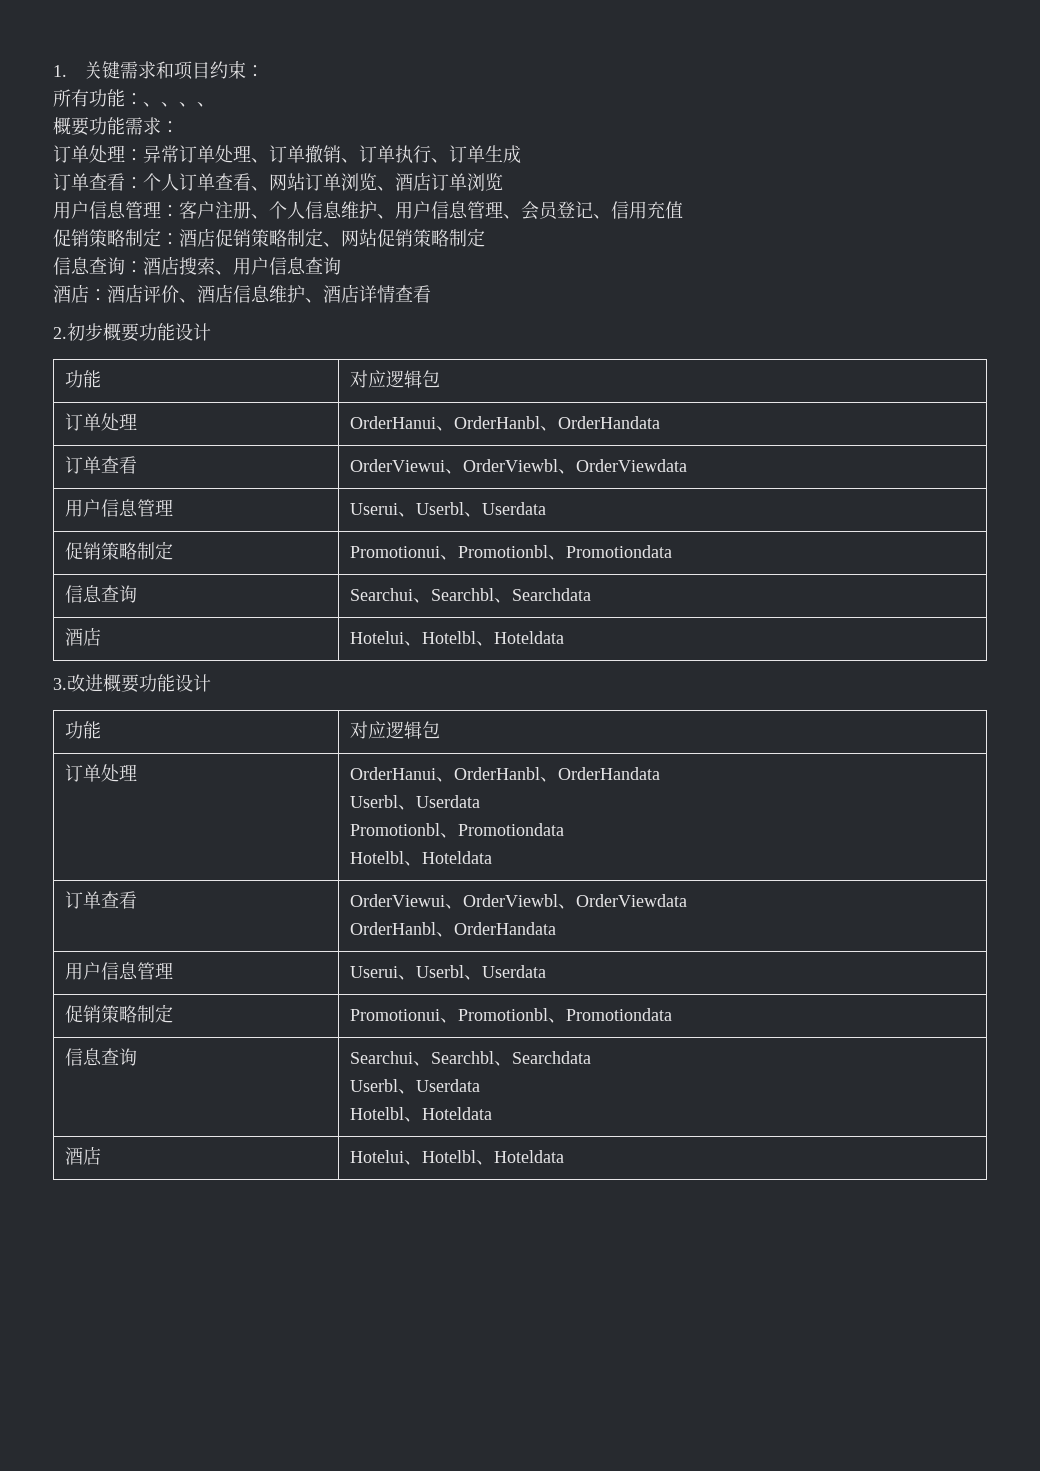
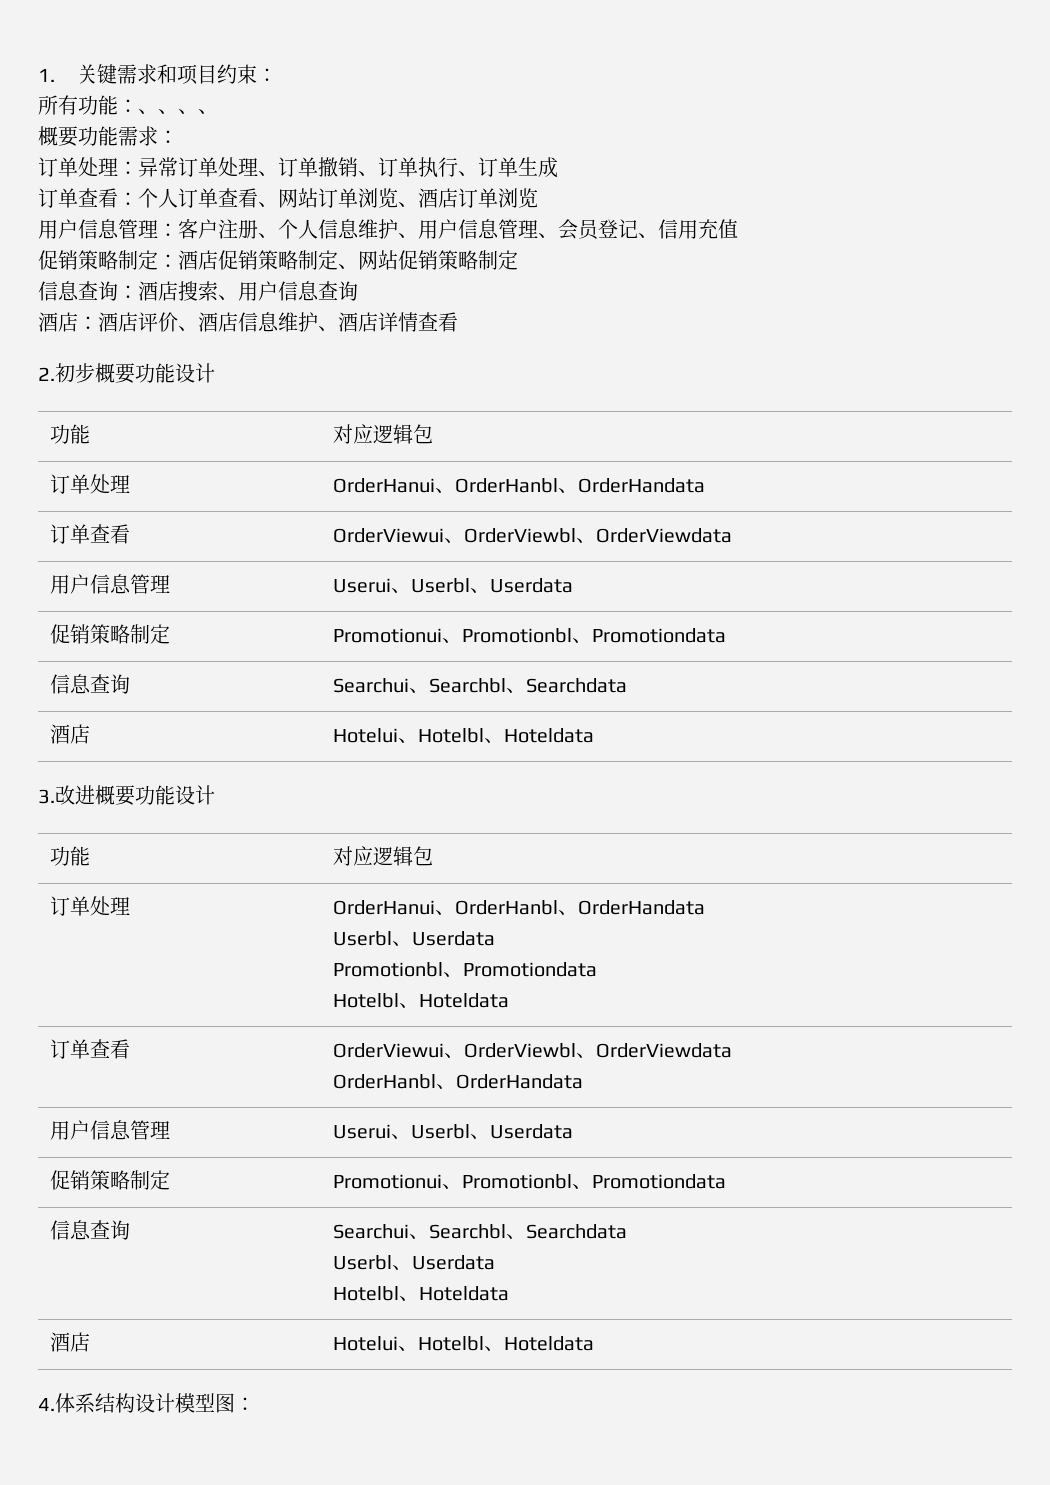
+ 4.体系结构设计模型图：

